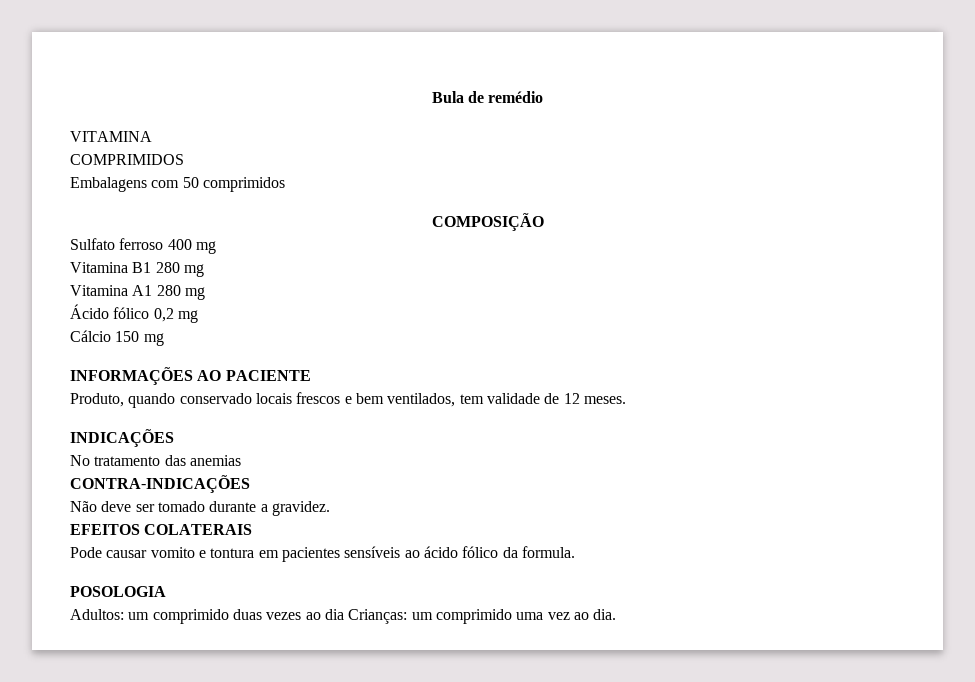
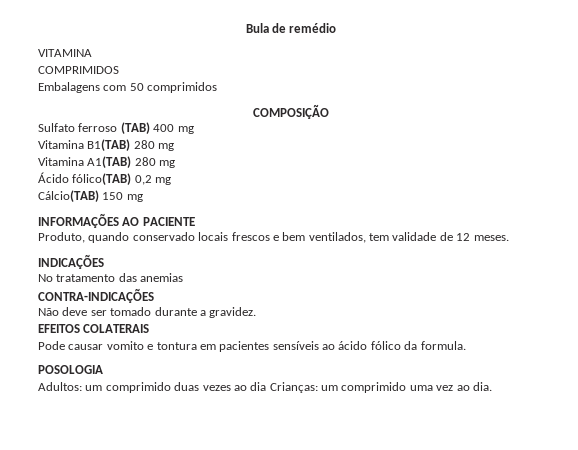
- Sulfato ferroso 400 mg
+ Sulfato ferroso (TAB) 400 mg
- Vitamina B1 280 mg
+ Vitamina B1(TAB) 280 mg
- Vitamina A1 280 mg
+ Vitamina A1(TAB) 280 mg
- Ácido fólico 0,2 mg
+ Ácido fólico(TAB) 0,2 mg
- Cálcio 150 mg
+ Cálcio(TAB) 150 mg

